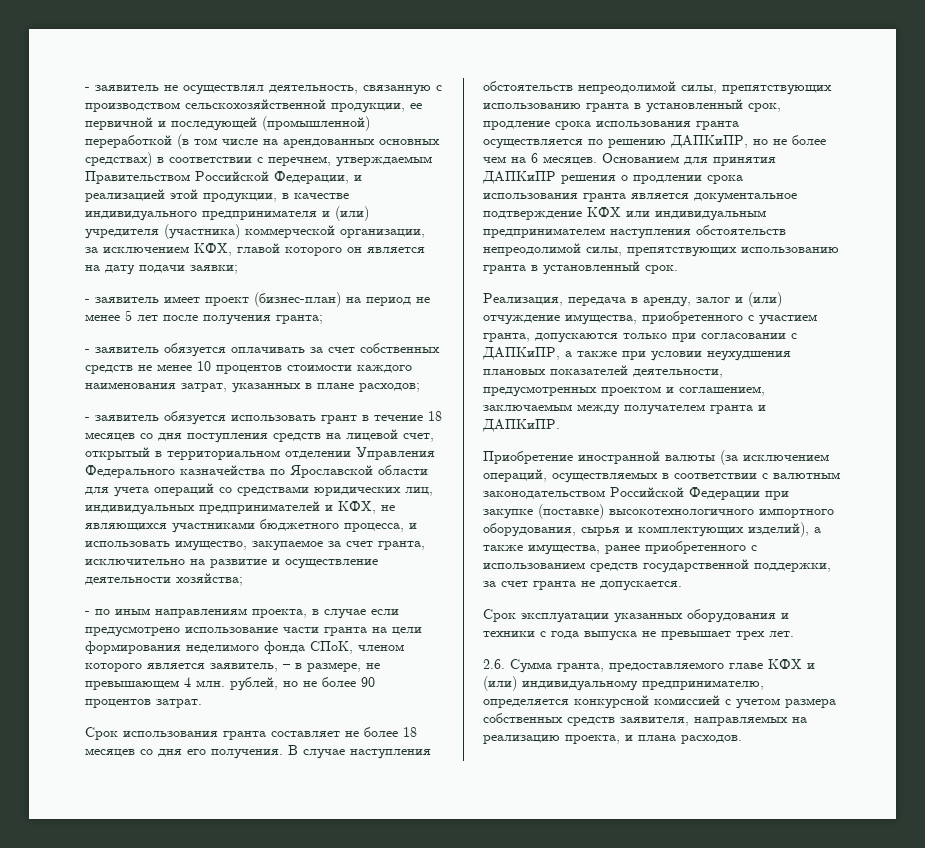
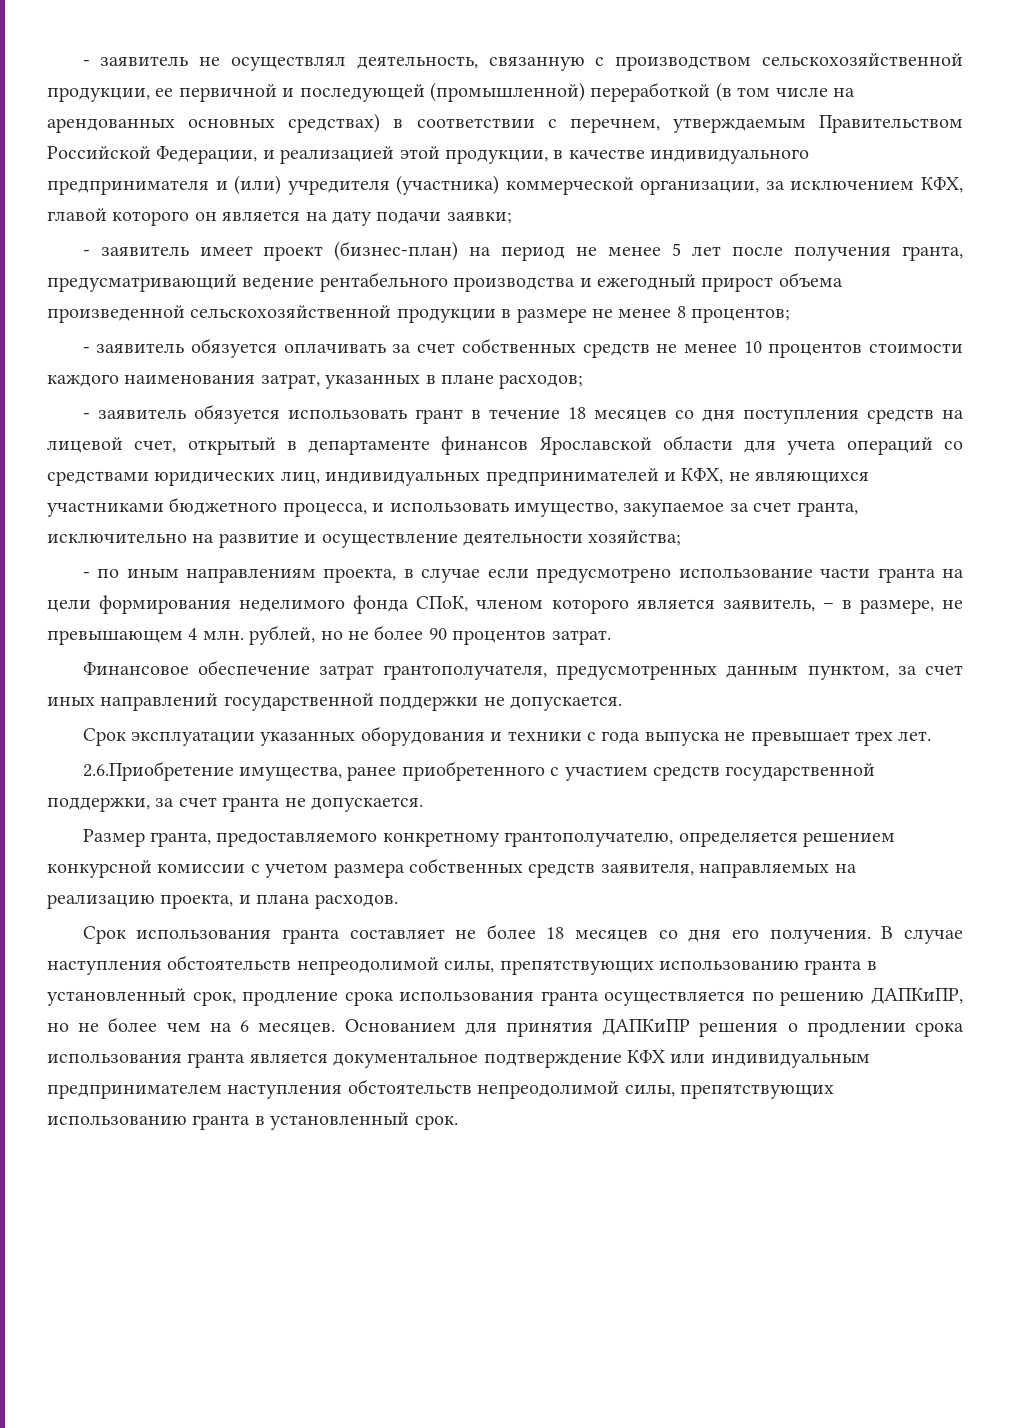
- - заявитель имеет проект (бизнес-план) на период не менее 5 лет после получения гранта;
+ - заявитель имеет проект (бизнес-план) на период не менее 5 лет после получения гранта, предусматривающий ведение рентабельного производства и ежегодный прирост объема произведенной сельскохозяйственной продукции в размере не менее 8 процентов;
- - заявитель обязуется использовать грант в течение 18 месяцев со дня поступления средств на лицевой счет, открытый в территориальном отделении Управления Федерального казначейства по Ярославской области для учета операций со средствами юридических лиц, индивидуальных предпринимателей и КФХ, не являющихся участниками бюджетного процесса, и использовать имущество, закупаемое за счет гранта, исключительно на развитие и осуществление деятельности хозяйства;
+ - заявитель обязуется использовать грант в течение 18 месяцев со дня поступления средств на лицевой счет, открытый в департаменте финансов Ярославской области для учета операций со средствами юридических лиц, индивидуальных предпринимателей и КФХ, не являющихся участниками бюджетного процесса, и использовать имущество, закупаемое за счет гранта, исключительно на развитие и осуществление деятельности хозяйства;
+ Финансовое обеспечение затрат грантополучателя, предусмотренных данным пунктом, за счет иных направлений государственной поддержки не допускается.
+ Срок эксплуатации указанных оборудования и техники с года выпуска не превышает трех лет.
+ 2.6.Приобретение имущества, ранее приобретенного с участием средств государственной поддержки, за счет гранта не допускается.
+ Размер гранта, предоставляемого конкретному грантополучателю, определяется решением конкурсной комиссии с учетом размера собственных средств заявителя, направляемых на реализацию проекта, и плана расходов.
- Реализация, передача в аренду, залог и (или) отчуждение имущества, приобретенного с участием гранта, допускаются только при согласовании с ДАПКиПР, а также при условии неухудшения плановых показателей деятельности, предусмотренных проектом и соглашением, заключаемым между получателем гранта и ДАПКиПР.
- Приобретение иностранной валюты (за исключением операций, осуществляемых в соответствии с валютным законодательством Российской Федерации при закупке (поставке) высокотехнологичного импортного оборудования, сырья и комплектующих изделий), а также имущества, ранее приобретенного с использованием средств государственной поддержки, за счет гранта не допускается.
- Срок эксплуатации указанных оборудования и техники с года выпуска не превышает трех лет.
- 2.6. Сумма гранта, предоставляемого главе КФХ и (или) индивидуальному предпринимателю, определяется конкурсной комиссией с учетом размера собственных средств заявителя, направляемых на реализацию проекта, и плана расходов.

